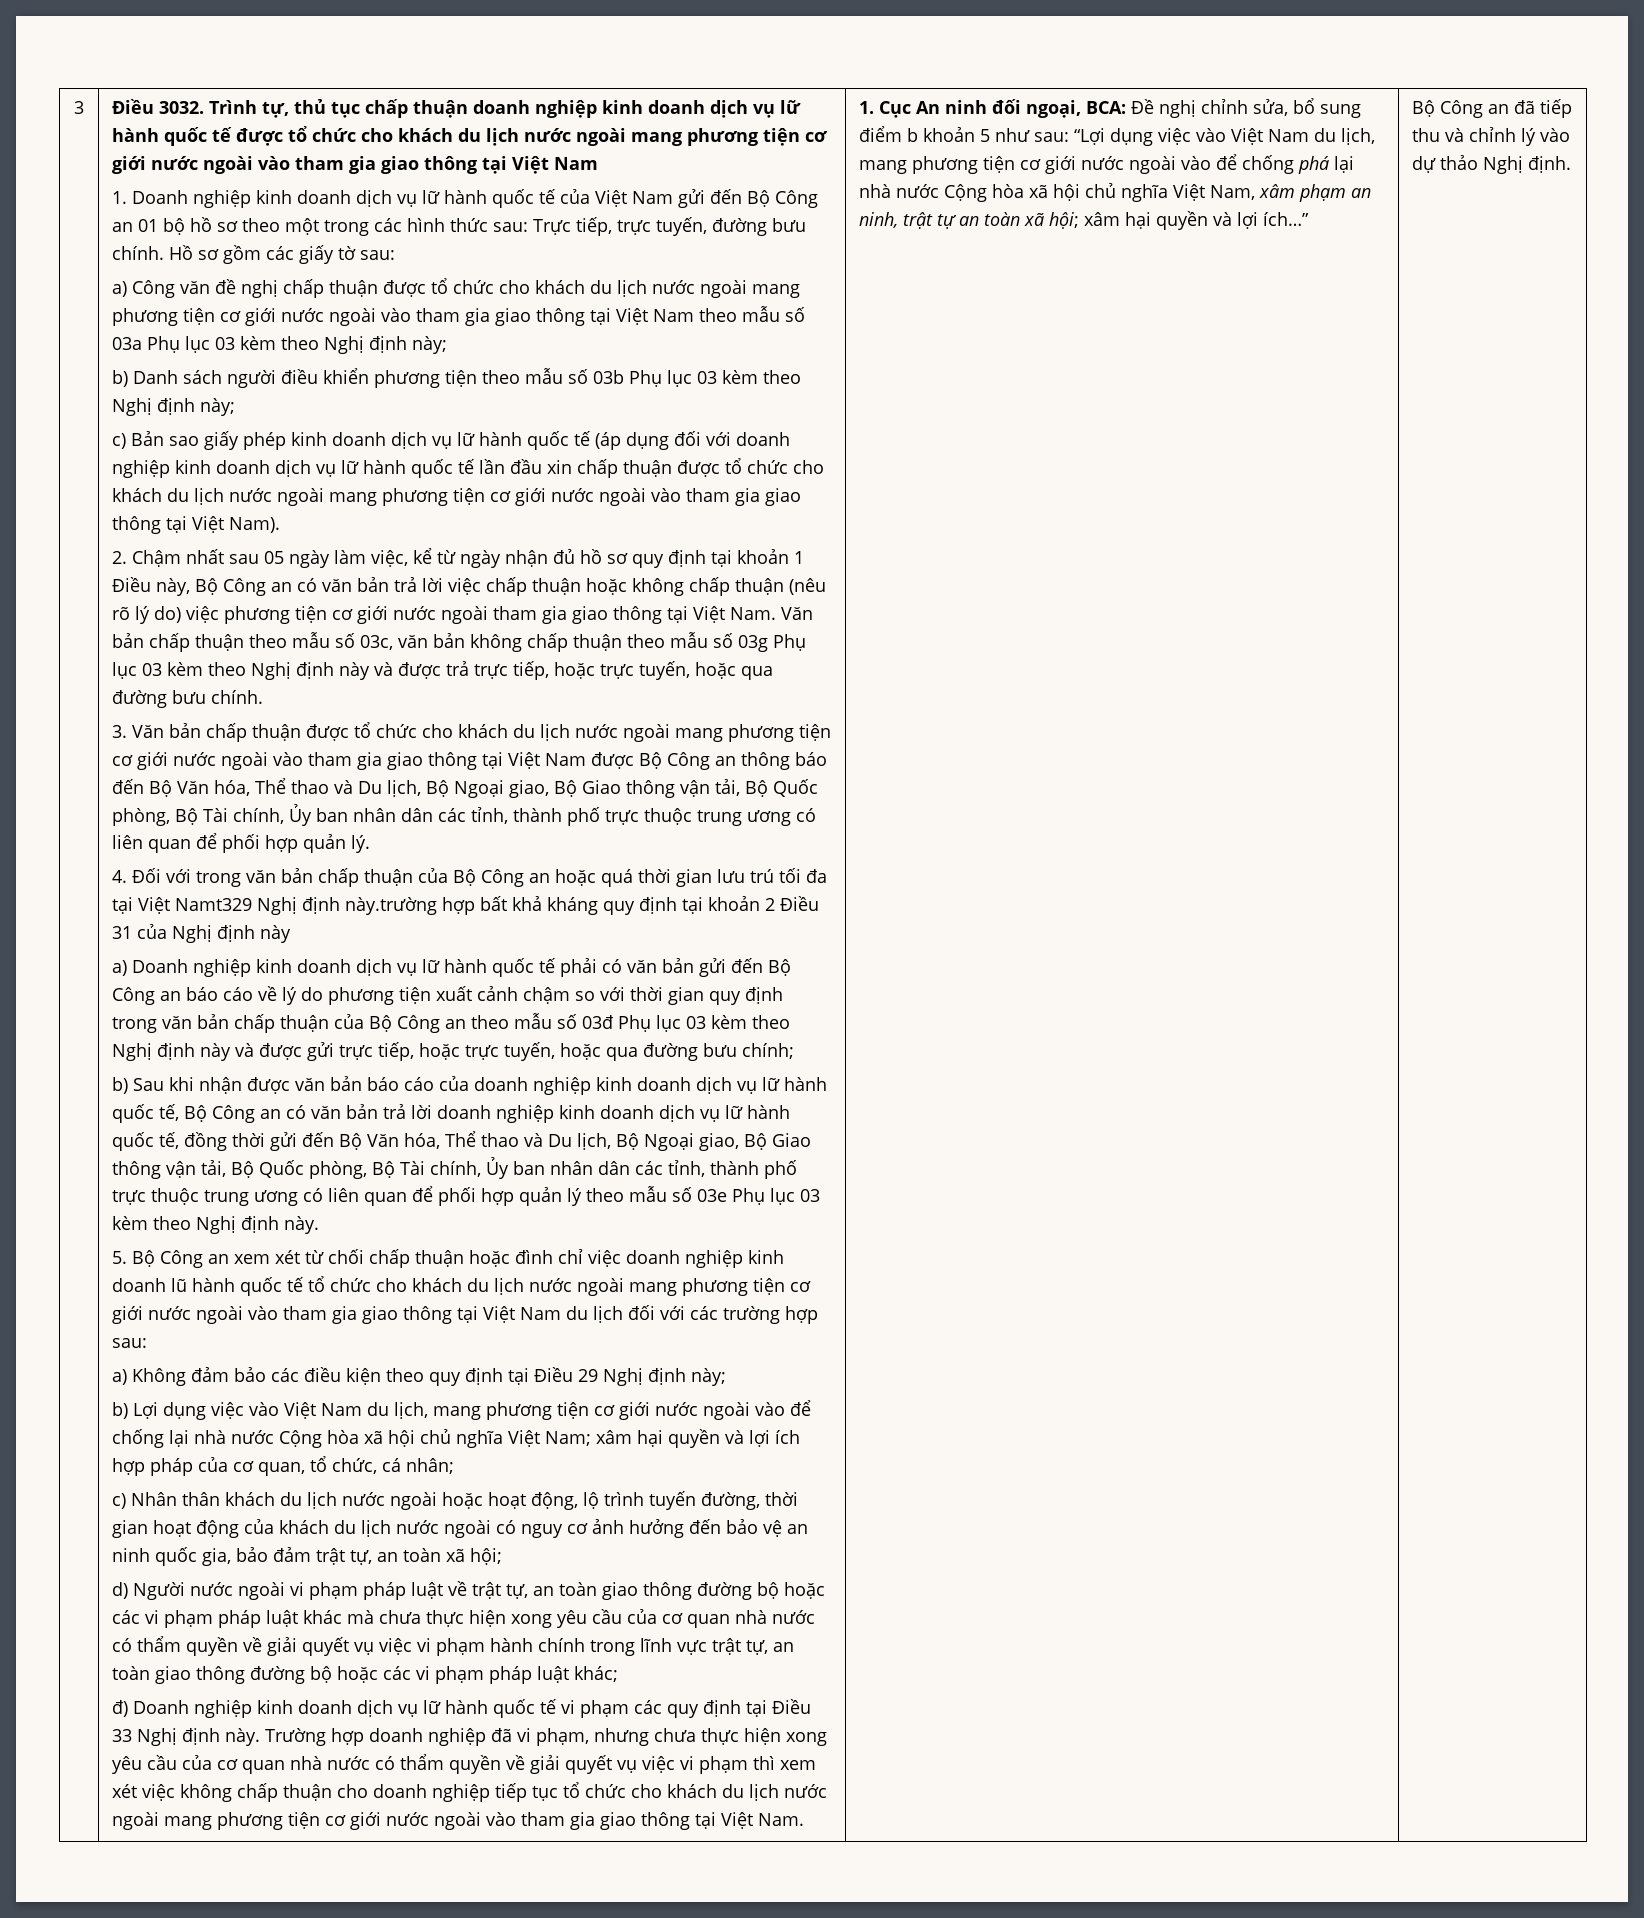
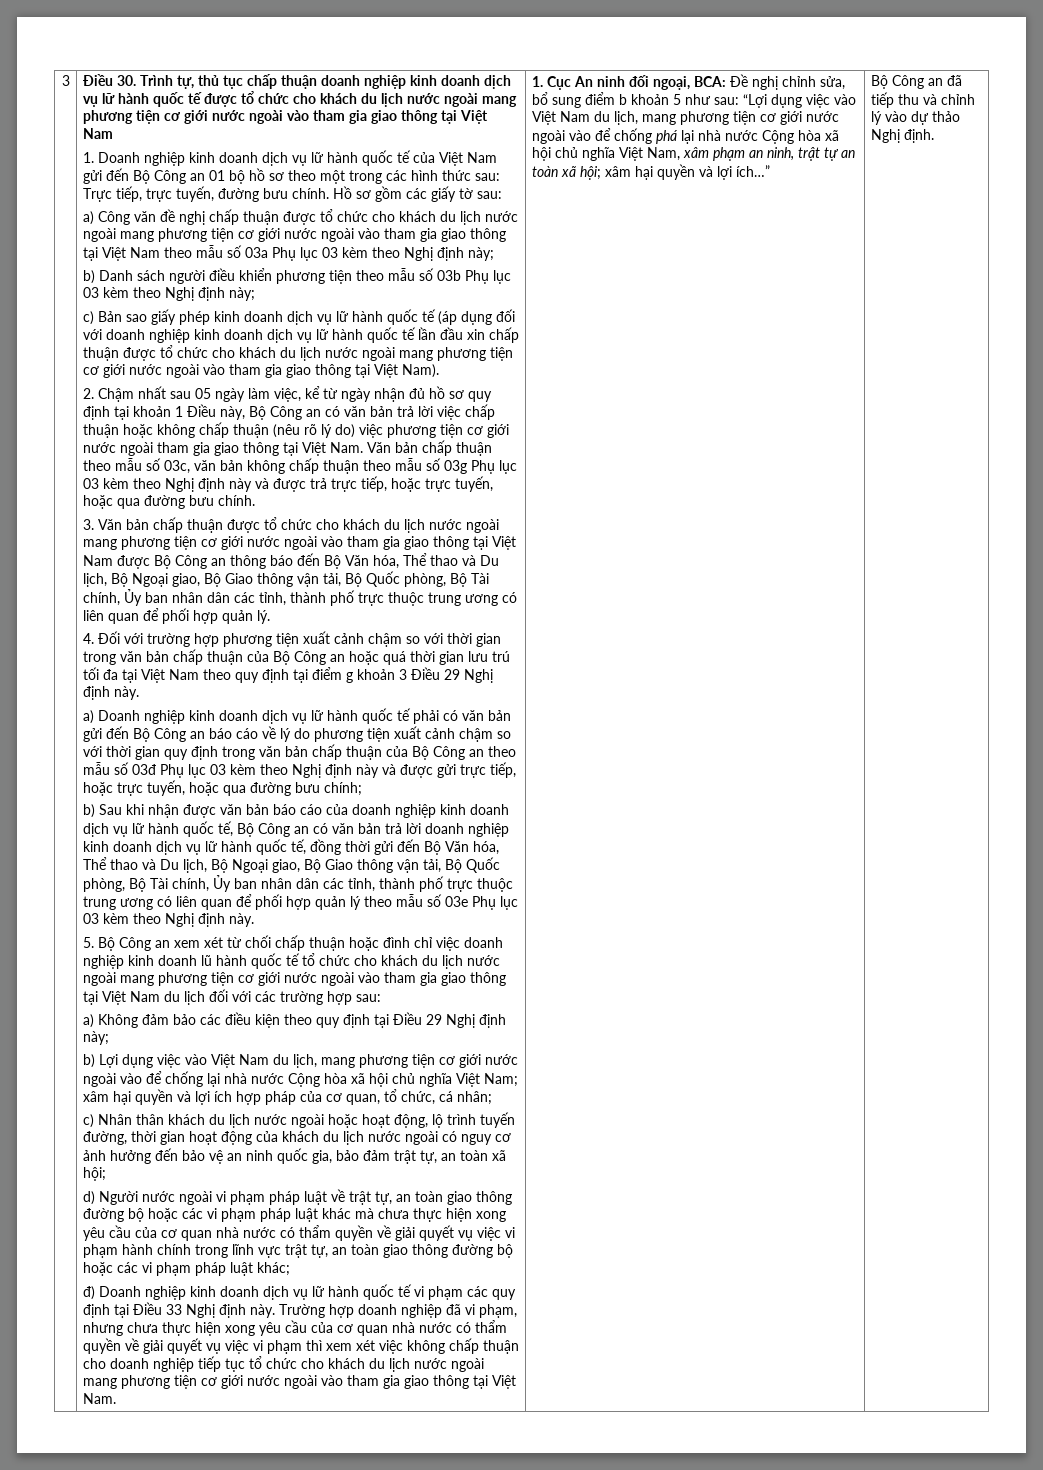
- Điều 3032. Trình tự, thủ tục chấp thuận doanh nghiệp kinh doanh dịch vụ lữ hành quốc tế được tổ chức cho khách du lịch nước ngoài mang phương tiện cơ giới nước ngoài vào tham gia giao thông tại Việt Nam
+ Điều 30. Trình tự, thủ tục chấp thuận doanh nghiệp kinh doanh dịch vụ lữ hành quốc tế được tổ chức cho khách du lịch nước ngoài mang phương tiện cơ giới nước ngoài vào tham gia giao thông tại Việt Nam
- 4. Đối với trong văn bản chấp thuận của Bộ Công an hoặc quá thời gian lưu trú tối đa tại Việt Namt329 Nghị định này.trường hợp bất khả kháng quy định tại khoản 2 Điều 31 của Nghị định này
+ 4. Đối với trường hợp phương tiện xuất cảnh chậm so với thời gian trong văn bản chấp thuận của Bộ Công an hoặc quá thời gian lưu trú tối đa tại Việt Nam theo quy định tại điểm g khoản 3 Điều 29 Nghị định này.

